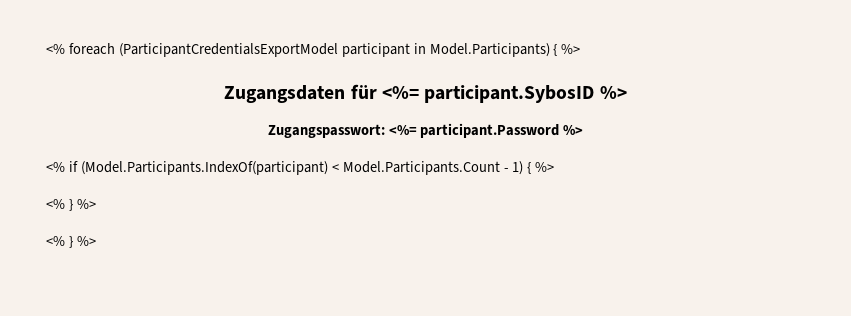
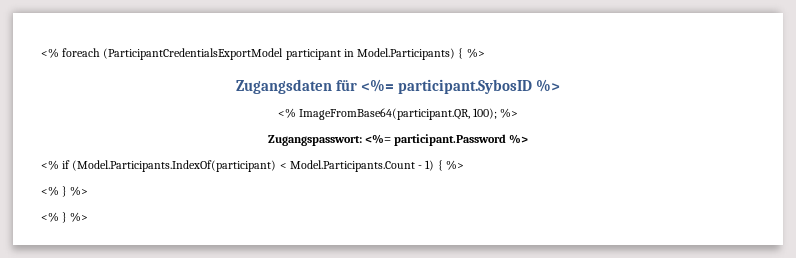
+ <% ImageFromBase64(participant.QR, 100); %>

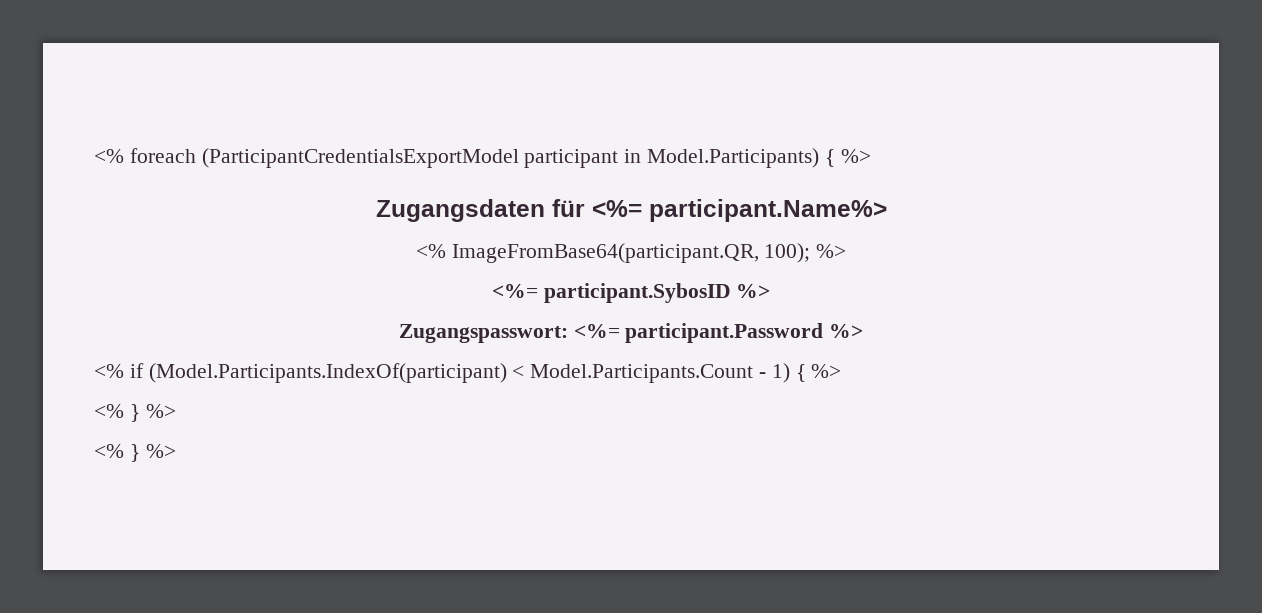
- Zugangsdaten für <%= participant.SybosID %>
+ Zugangsdaten für <%= participant.Name%>
+ <%= participant.SybosID %>

